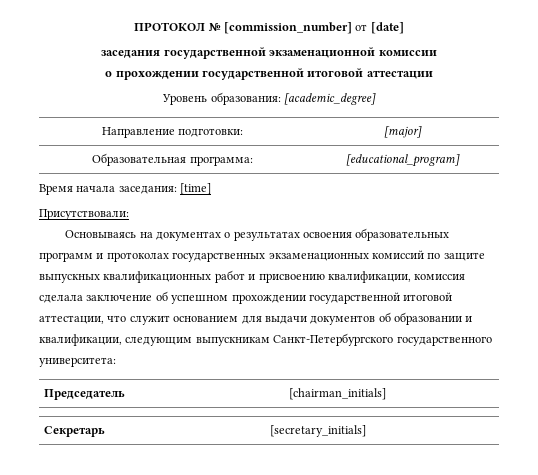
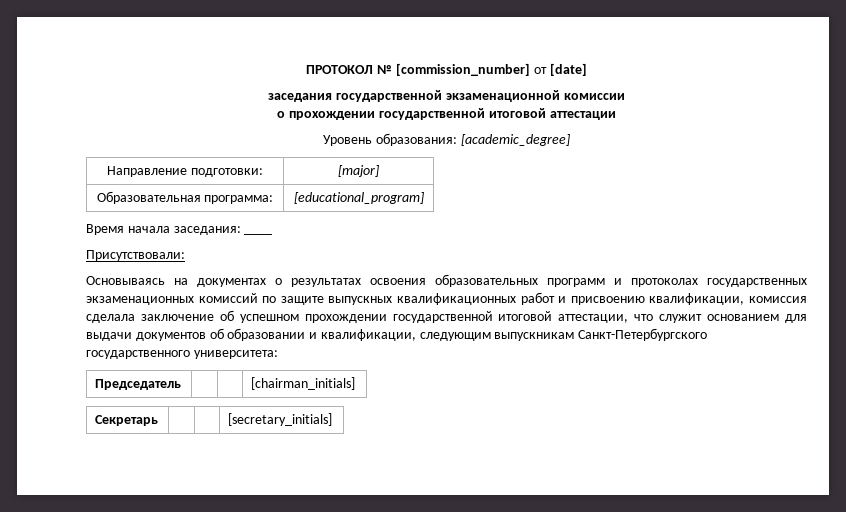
- Время начала заседания: [time]
+ Время начала заседания: ____

